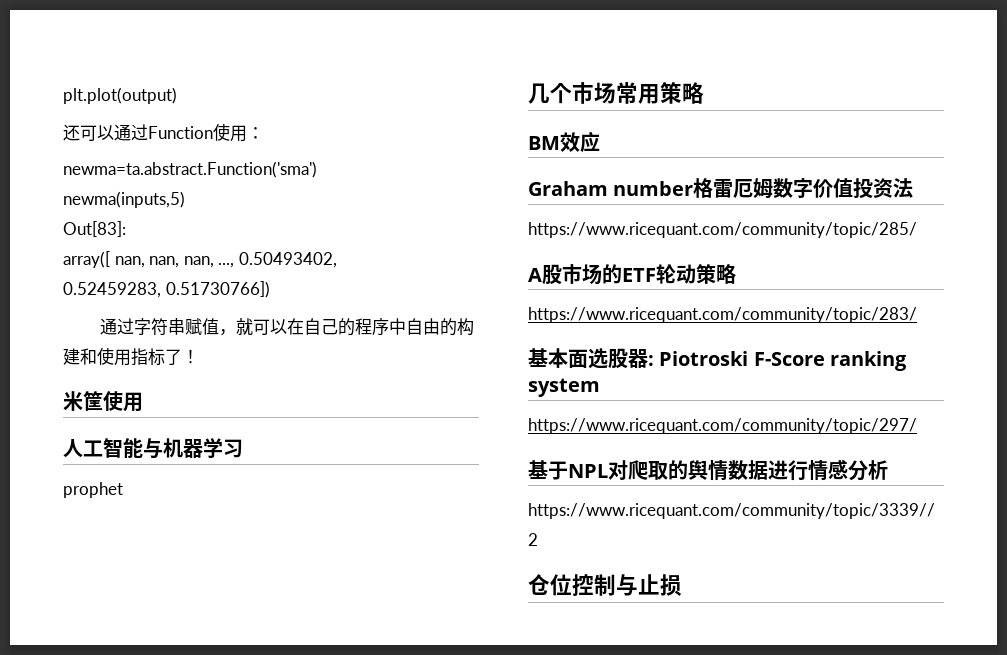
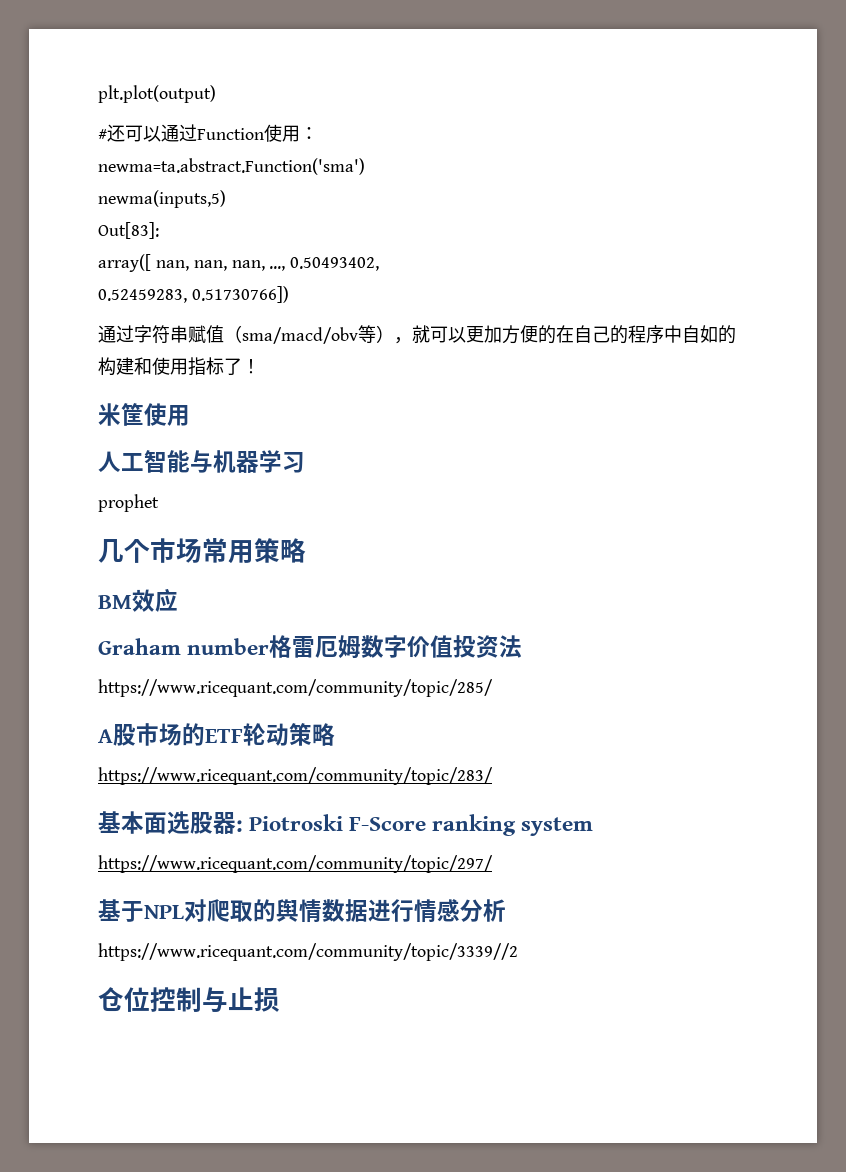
- 还可以通过Function使用：
+ #还可以通过Function使用：
- 通过字符串赋值，就可以在自己的程序中自由的构建和使用指标了！
+ 通过字符串赋值（sma/macd/obv等），就可以更加方便的在自己的程序中自如的构建和使用指标了！

